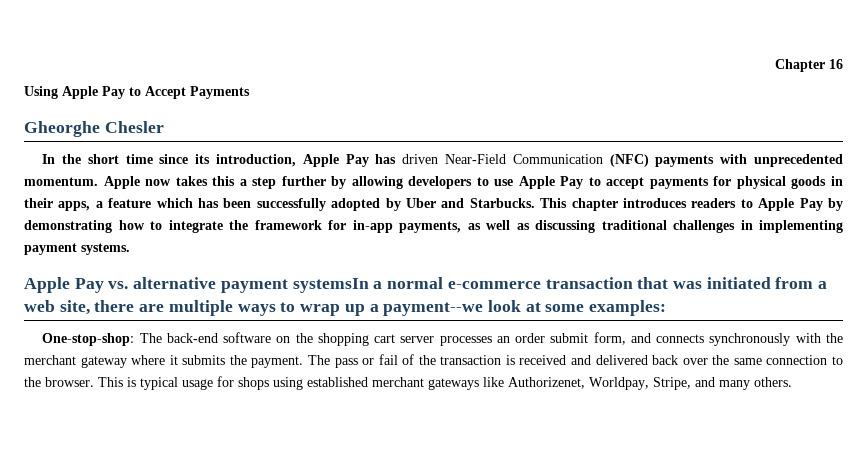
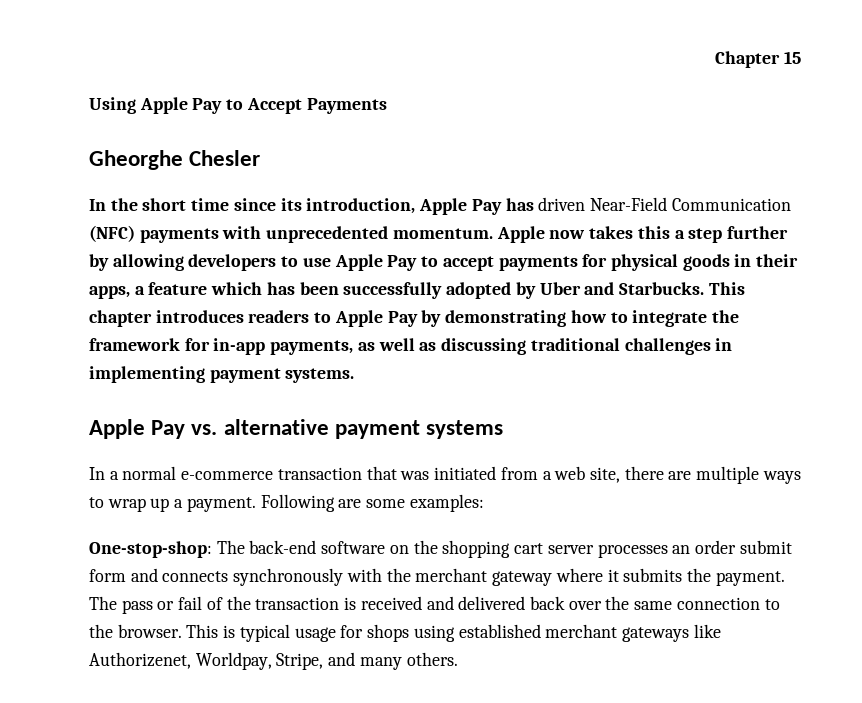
- Chapter 16
+ Chapter 15
- Apple Pay vs. alternative payment systemsIn a normal e-commerce transaction that was initiated from a web site, there are multiple ways to wrap up a payment--we look at some examples:
+ Apple Pay vs. alternative payment systems
+ In a normal e-commerce transaction that was initiated from a web site, there are multiple ways to wrap up a payment. Following are some examples:
- One-stop-shop: The back-end software on the shopping cart server processes an order submit form, and connects synchronously with the merchant gateway where it submits the payment.
+ One-stop-shop: The back-end software on the shopping cart server processes an order submit form and connects synchronously with the merchant gateway where it submits the payment.

